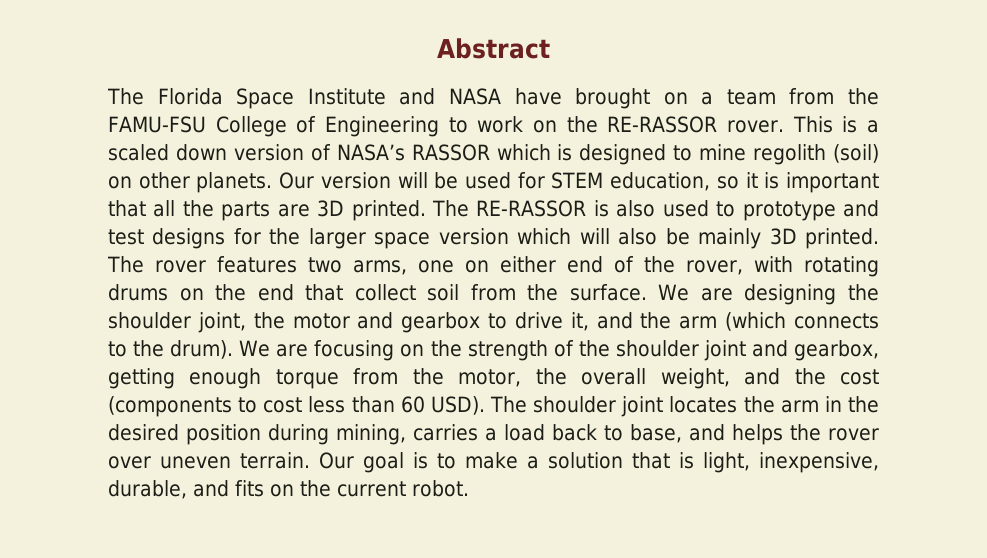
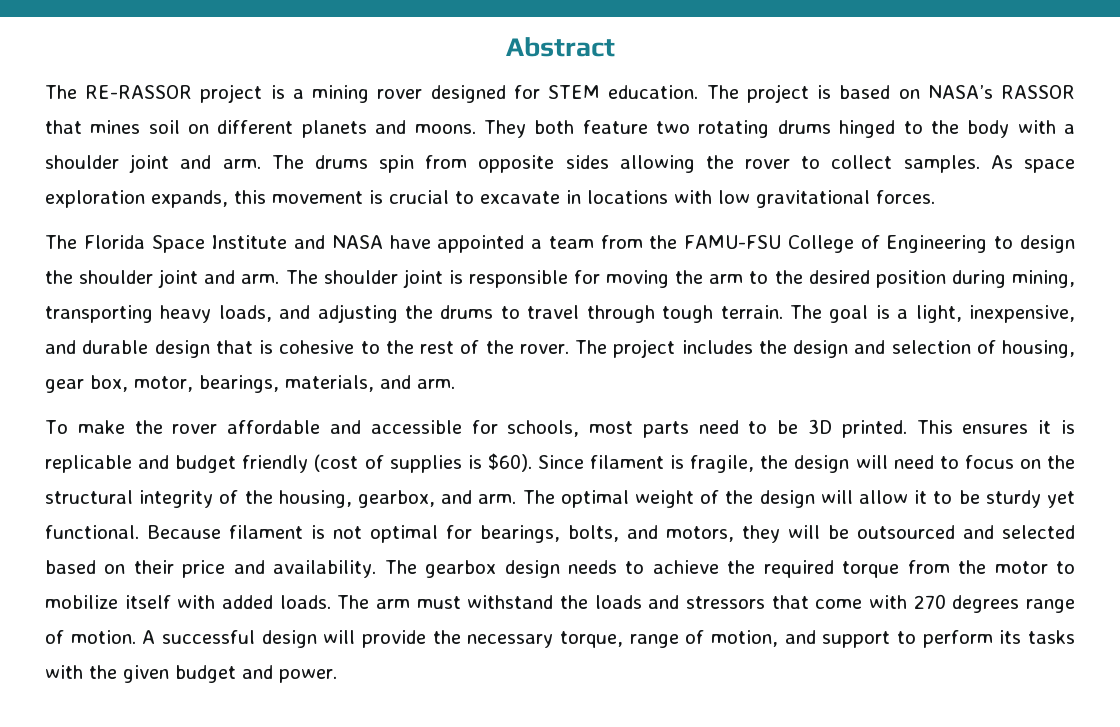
+ The RE-RASSOR project is a mining rover designed for STEM education. The project is based on NASA’s RASSOR that mines soil on different planets and moons. They both feature two rotating drums hinged to the body with a shoulder joint and arm. The drums spin from opposite sides allowing the rover to collect samples. As space exploration expands, this movement is crucial to excavate in locations with low gravitational forces.
- The Florida Space Institute and NASA have brought on a team from the FAMU-FSU College of Engineering to work on the RE-RASSOR rover. This is a scaled down version of NASA’s RASSOR which is designed to mine regolith (soil) on other planets. Our version will be used for STEM education, so it is important that all the parts are 3D printed. The RE-RASSOR is also used to prototype and test designs for the larger space version which will also be mainly 3D printed. The rover features two arms, one on either end of the rover, with rotating drums on the end that collect soil from the surface. We are designing the shoulder joint, the motor and gearbox to drive it, and the arm (which connects to the drum). We are focusing on the strength of the shoulder joint and gearbox, getting enough torque from the motor, the overall weight, and the cost (components to cost less than 60 USD). The shoulder joint locates the arm in the desired position during mining, carries a load back to base, and helps the rover over uneven terrain. Our goal is to make a solution that is light, inexpensive, durable, and fits on the current robot.
+ The Florida Space Institute and NASA have appointed a team from the FAMU-FSU College of Engineering to design the shoulder joint and arm. The shoulder joint is responsible for moving the arm to the desired position during mining, transporting heavy loads, and adjusting the drums to travel through tough terrain. The goal is a light, inexpensive, and durable design that is cohesive to the rest of the rover. The project includes the design and selection of housing, gear box, motor, bearings, materials, and arm.
+ To make the rover affordable and accessible for schools, most parts need to be 3D printed. This ensures it is replicable and budget friendly (cost of supplies is $60). Since filament is fragile, the design will need to focus on the structural integrity of the housing, gearbox, and arm. The optimal weight of the design will allow it to be sturdy yet functional. Because filament is not optimal for bearings, bolts, and motors, they will be outsourced and selected based on their price and availability. The gearbox design needs to achieve the required torque from the motor to mobilize itself with added loads. The arm must withstand the loads and stressors that come with 270 degrees range of motion. A successful design will provide the necessary torque, range of motion, and support to perform its tasks with the given budget and power.

